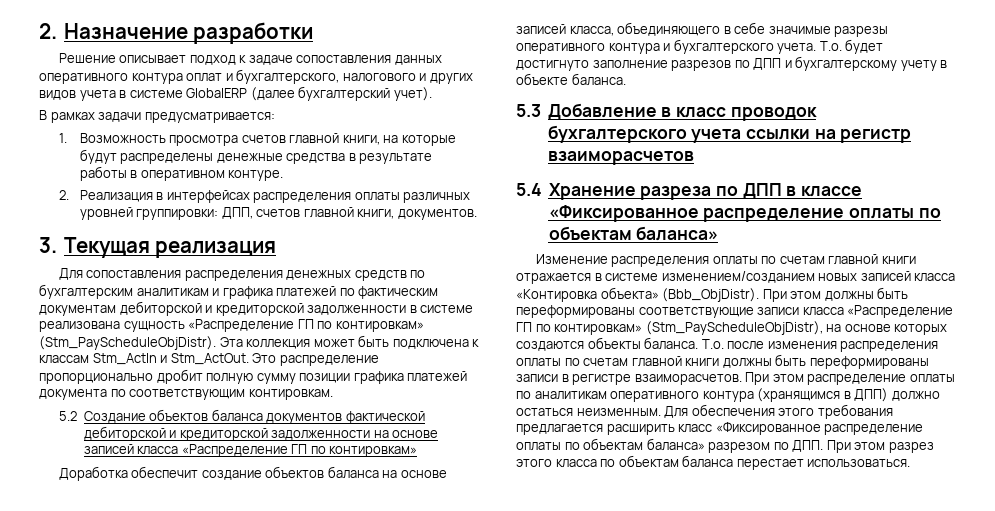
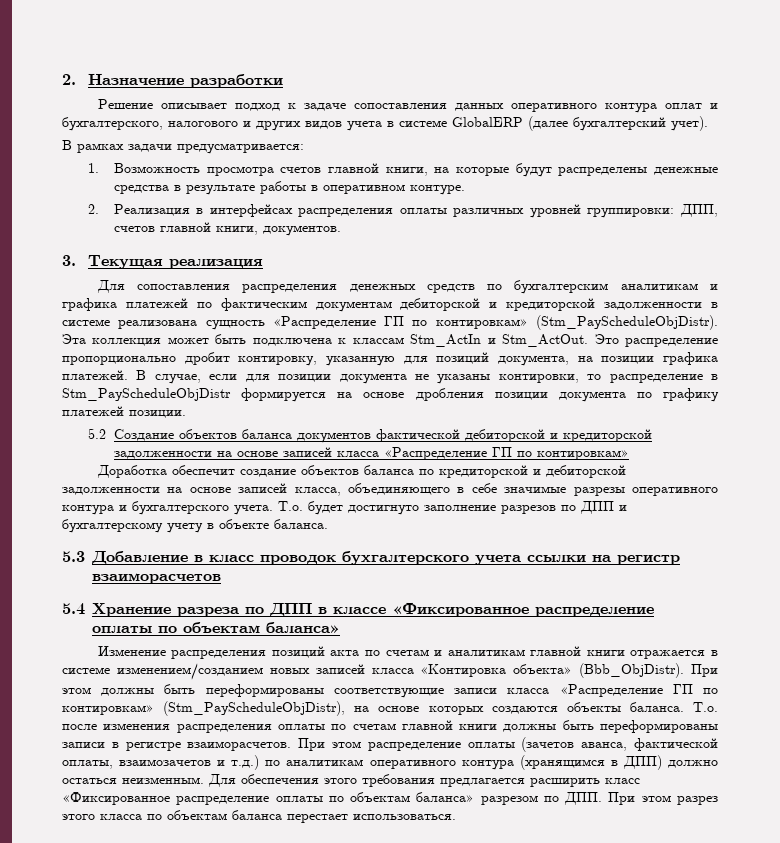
- Это распределение пропорционально дробит полную сумму позиции графика платежей документа по соответствующим контировкам.
+ Это распределение пропорционально дробит контировку, указанную для позиций документа, на позиции графика платежей. В случае, если для позиции документа не указаны контировки, то распределение в Stm_PayScheduleObjDistr формируется на основе дробления позиции документа по графику платежей позиции.
- Доработка обеспечит создание объектов баланса на основе записей класса, объединяющего в себе значимые разрезы оперативного контура и бухгалтерского учета.
+ Доработка обеспечит создание объектов баланса по кредиторской и дебиторской задолженности на основе записей класса, объединяющего в себе значимые разрезы оперативного контура и бухгалтерского учета.
- Изменение распределения оплаты по счетам главной книги отражается в системе изменением/созданием новых записей класса «Контировка объекта» (Bbb_ObjDistr).
+ Изменение распределения позиций акта по счетам и аналитикам главной книги отражается в системе изменением/созданием новых записей класса «Контировка объекта» (Bbb_ObjDistr).
- При этом распределение оплаты по аналитикам оперативного контура (хранящимся в ДПП) должно остаться неизменным.
+ При этом распределение оплаты (зачетов аванса, фактической оплаты, взаимозачетов и т.д.) по аналитикам оперативного контура (хранящимся в ДПП) должно остаться неизменным.

